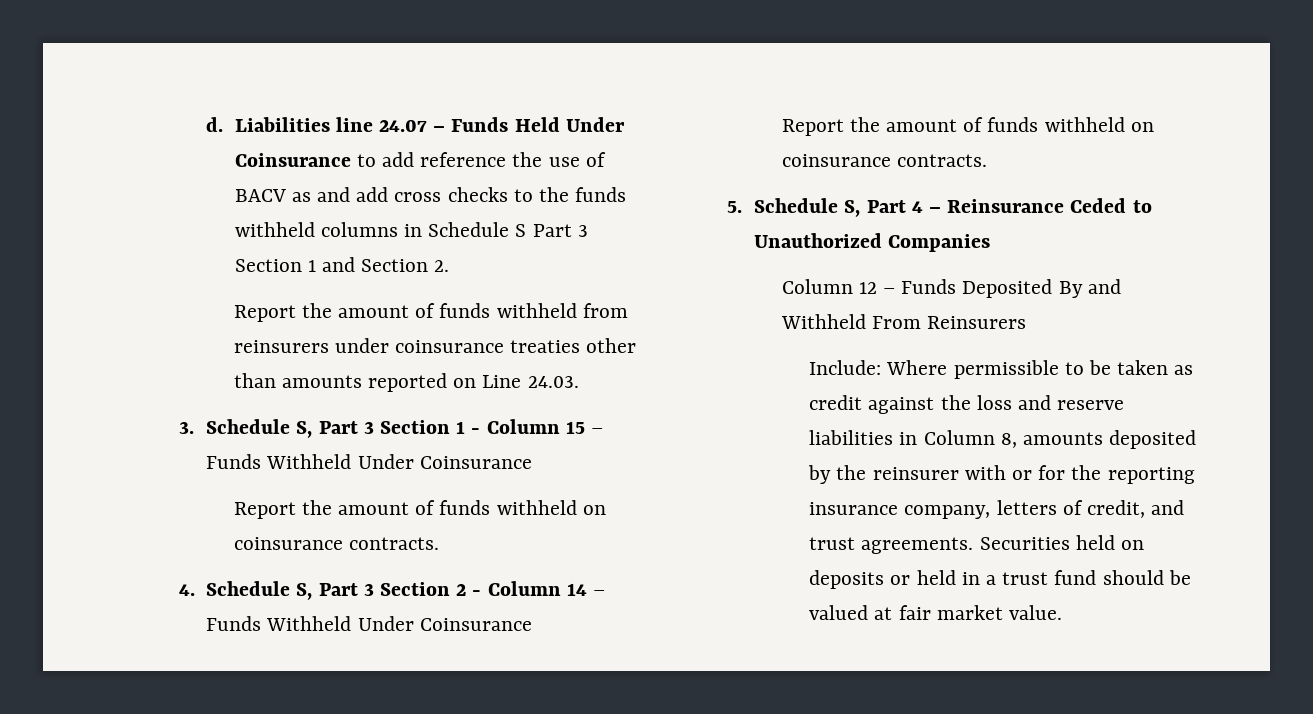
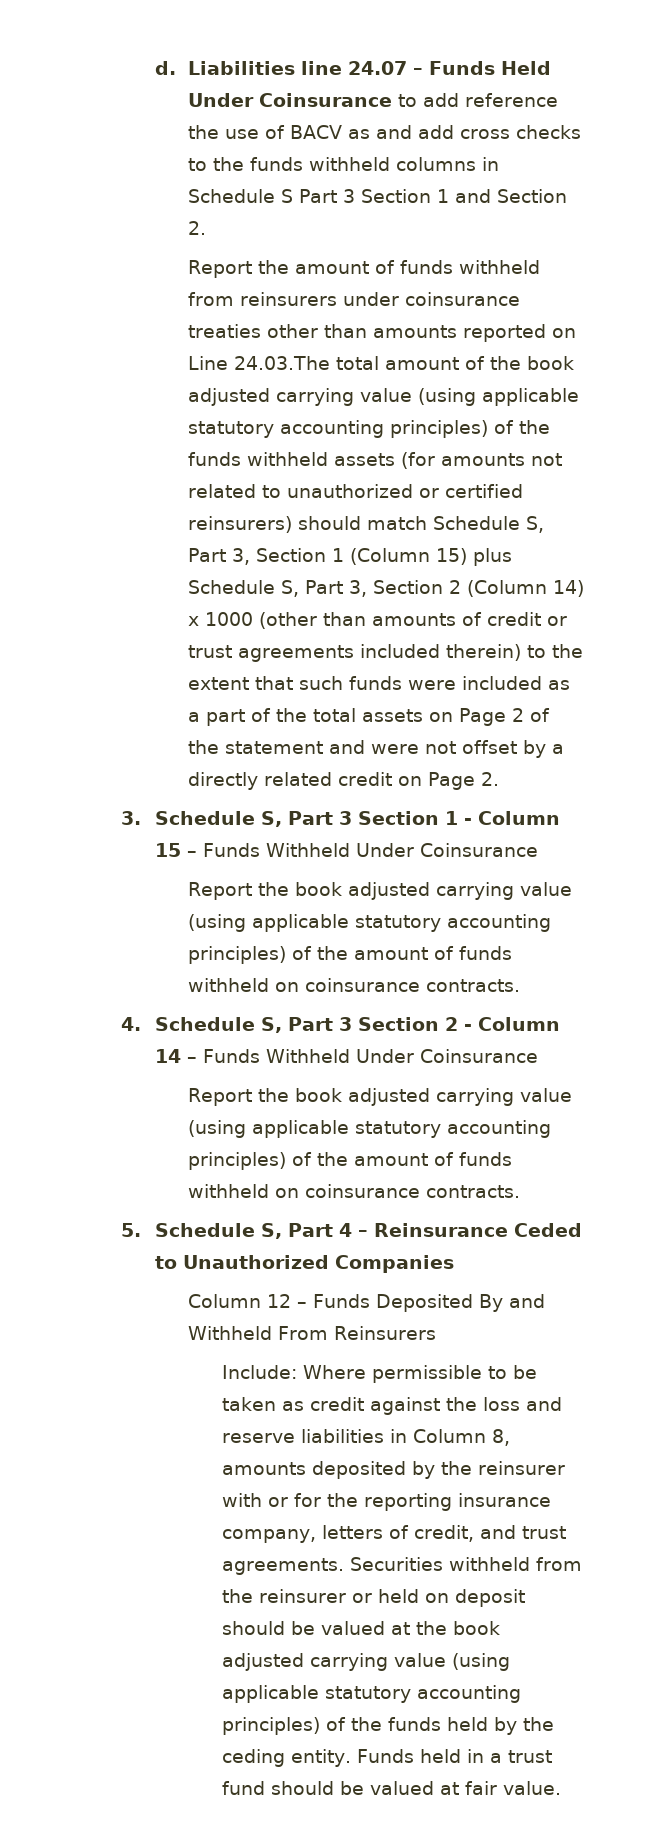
- Report the amount of funds withheld from reinsurers under coinsurance treaties other than amounts reported on Line 24.03.
+ Report the amount of funds withheld from reinsurers under coinsurance treaties other than amounts reported on Line 24.03.The total amount of the book adjusted carrying value (using applicable statutory accounting principles) of the funds withheld assets (for amounts not related to unauthorized or certified reinsurers) should match Schedule S, Part 3, Section 1 (Column 15) plus Schedule S, Part 3, Section 2 (Column 14) x 1000 (other than amounts of credit or trust agreements included therein) to the extent that such funds were included as a part of the total assets on Page 2 of the statement and were not offset by a directly related credit on Page 2.
  3. Schedule S, Part 3 Section 1 - Column 15 – Funds Withheld Under Coinsurance
- Report the amount of funds withheld on coinsurance contracts.
+ Report the book adjusted carrying value (using applicable statutory accounting principles) of the amount of funds withheld on coinsurance contracts.
  4. Schedule S, Part 3 Section 2 - Column 14 – Funds Withheld Under Coinsurance
- Report the amount of funds withheld on coinsurance contracts.
+ Report the book adjusted carrying value (using applicable statutory accounting principles) of the amount of funds withheld on coinsurance contracts.
- Securities held on deposits or held in a trust fund should be valued at fair market value.
+ Securities withheld from the reinsurer or held on deposit should be valued at the book adjusted carrying value (using applicable statutory accounting principles) of the funds held by the ceding entity. Funds held in a trust fund should be valued at fair value.

